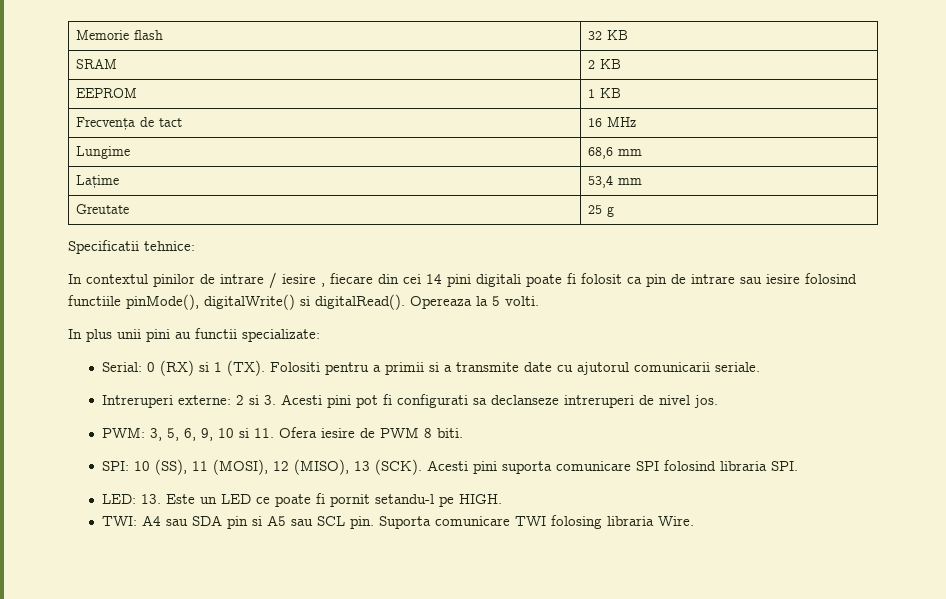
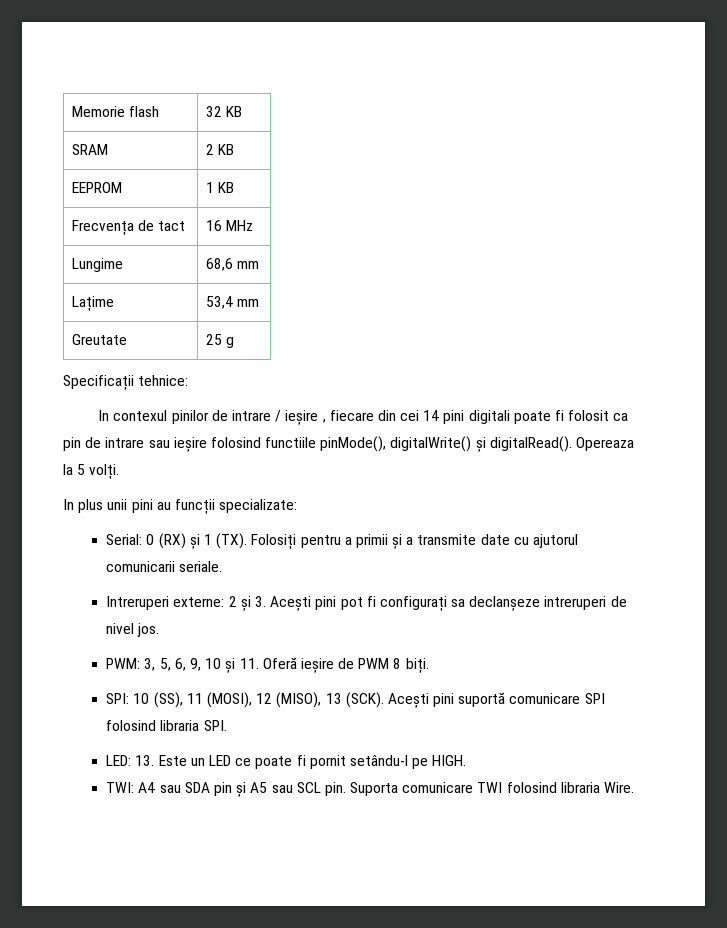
- Specificatii tehnice:
+ Specificații tehnice:
- In contextul pinilor de intrare / iesire , fiecare din cei 14 pini digitali poate fi folosit ca pin de intrare sau iesire folosind functiile pinMode(), digitalWrite() si digitalRead().
+ In contexul pinilor de intrare / ieșire , fiecare din cei 14 pini digitali poate fi folosit ca pin de intrare sau ieșire folosind functiile pinMode(), digitalWrite() și digitalRead().
- Opereaza la 5 volti.
+ Opereaza la 5 volți.
- In plus unii pini au functii specializate:
+ In plus unii pini au funcții specializate:
- Serial: 0 (RX) si 1 (TX). Folositi pentru a primii si a transmite date cu ajutorul comunicarii seriale.
+ Serial: 0 (RX) și 1 (TX). Folosiți pentru a primii și a transmite date cu ajutorul comunicarii seriale.
- Intreruperi externe: 2 si 3. Acesti pini pot fi configurati sa declanseze intreruperi de nivel jos.
+ Intreruperi externe: 2 și 3. Acești pini pot fi configurați sa declanșeze intreruperi de nivel jos.
- PWM: 3, 5, 6, 9, 10 si 11. Ofera iesire de PWM 8 biti.
+ PWM: 3, 5, 6, 9, 10 și 11. Oferă ieșire de PWM 8 biți.
- Acesti pini suporta comunicare SPI folosind libraria SPI.
+ Acești pini suportă comunicare SPI folosind libraria SPI.
- LED: 13. Este un LED ce poate fi pornit setandu-l pe HIGH.
+ LED: 13. Este un LED ce poate fi pornit setându-l pe HIGH.
- TWI: A4 sau SDA pin si A5 sau SCL pin.
+ TWI: A4 sau SDA pin și A5 sau SCL pin.
- Suporta comunicare TWI folosing libraria Wire.
+ Suporta comunicare TWI folosind libraria Wire.

